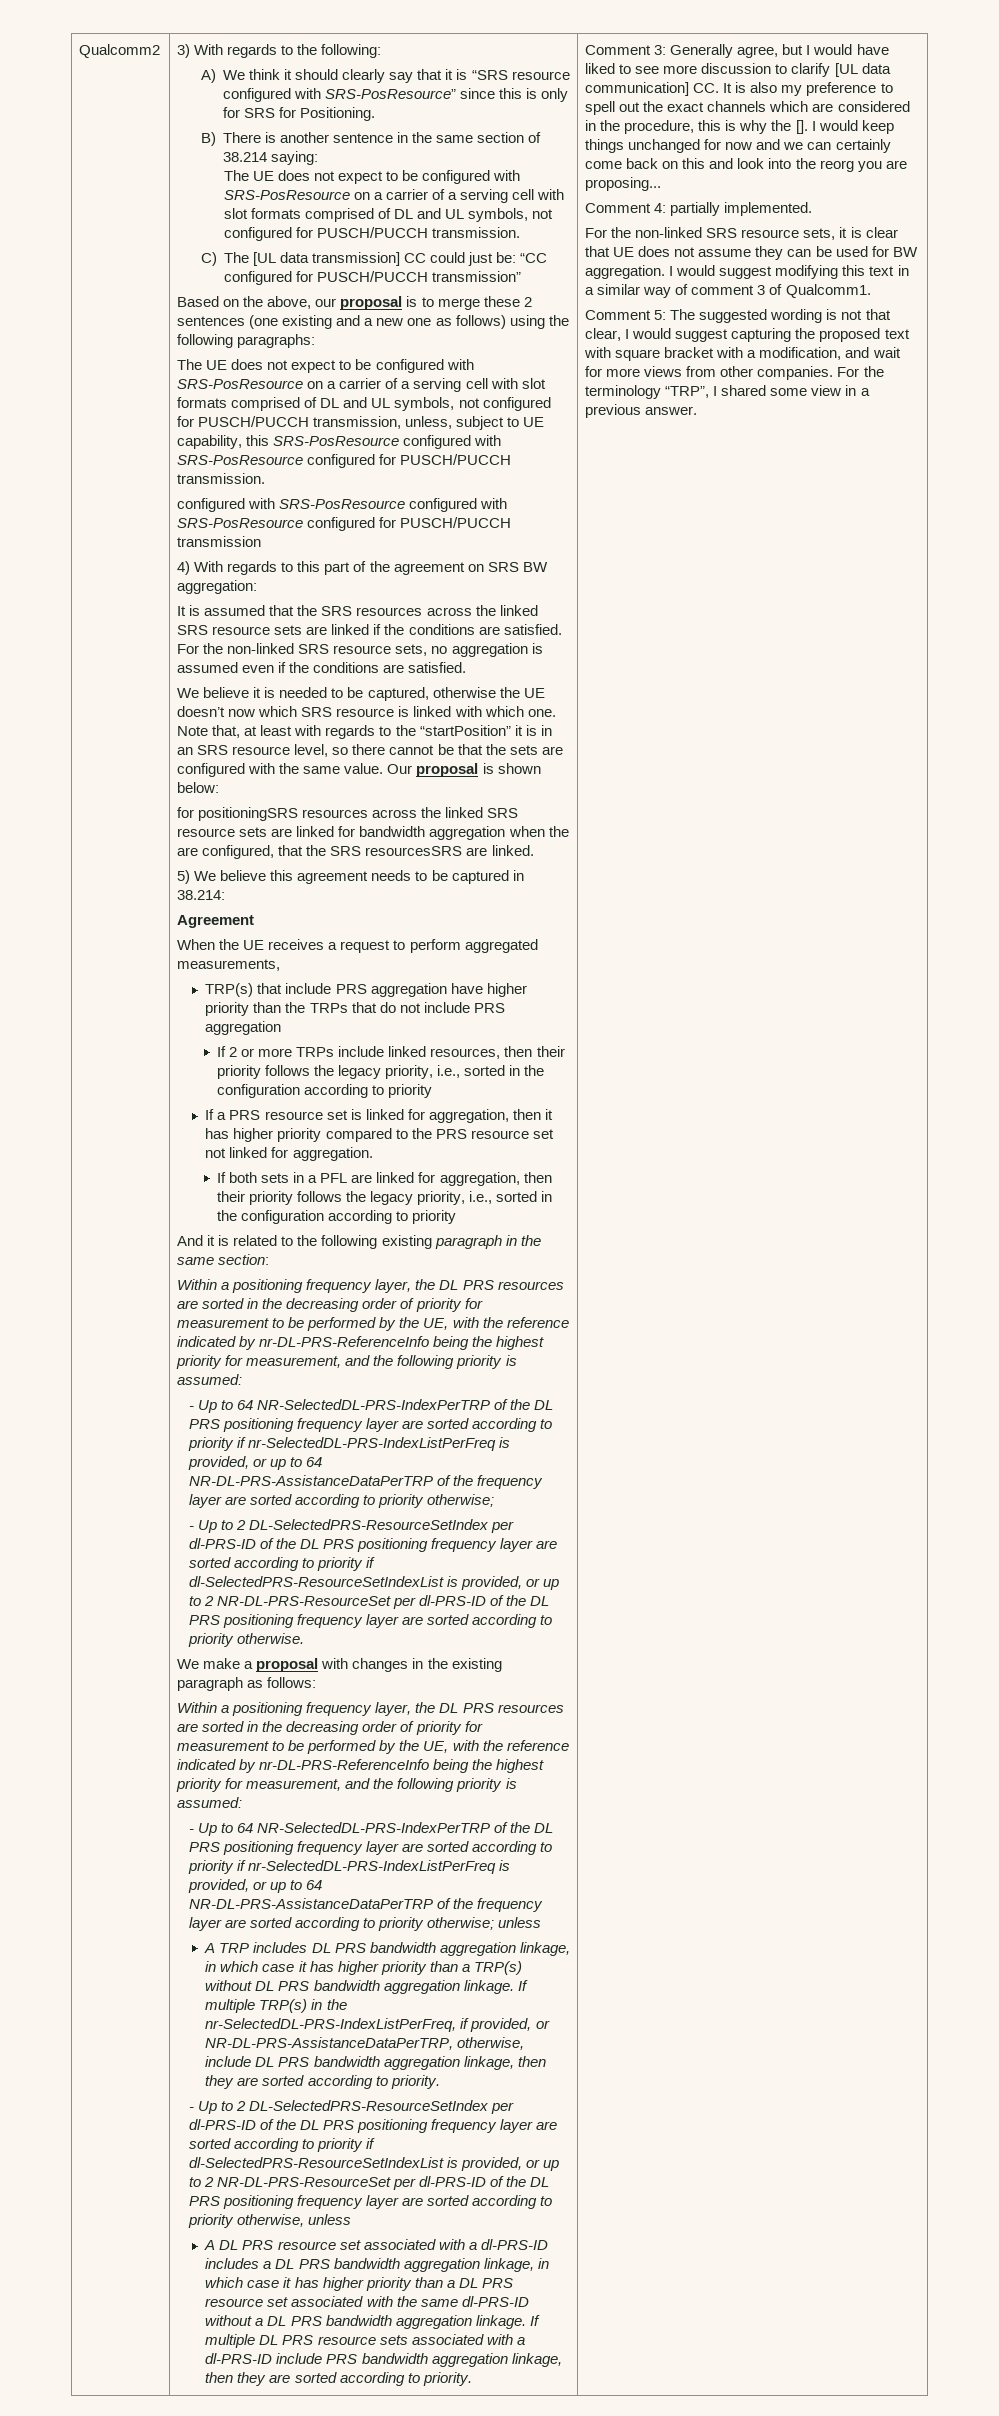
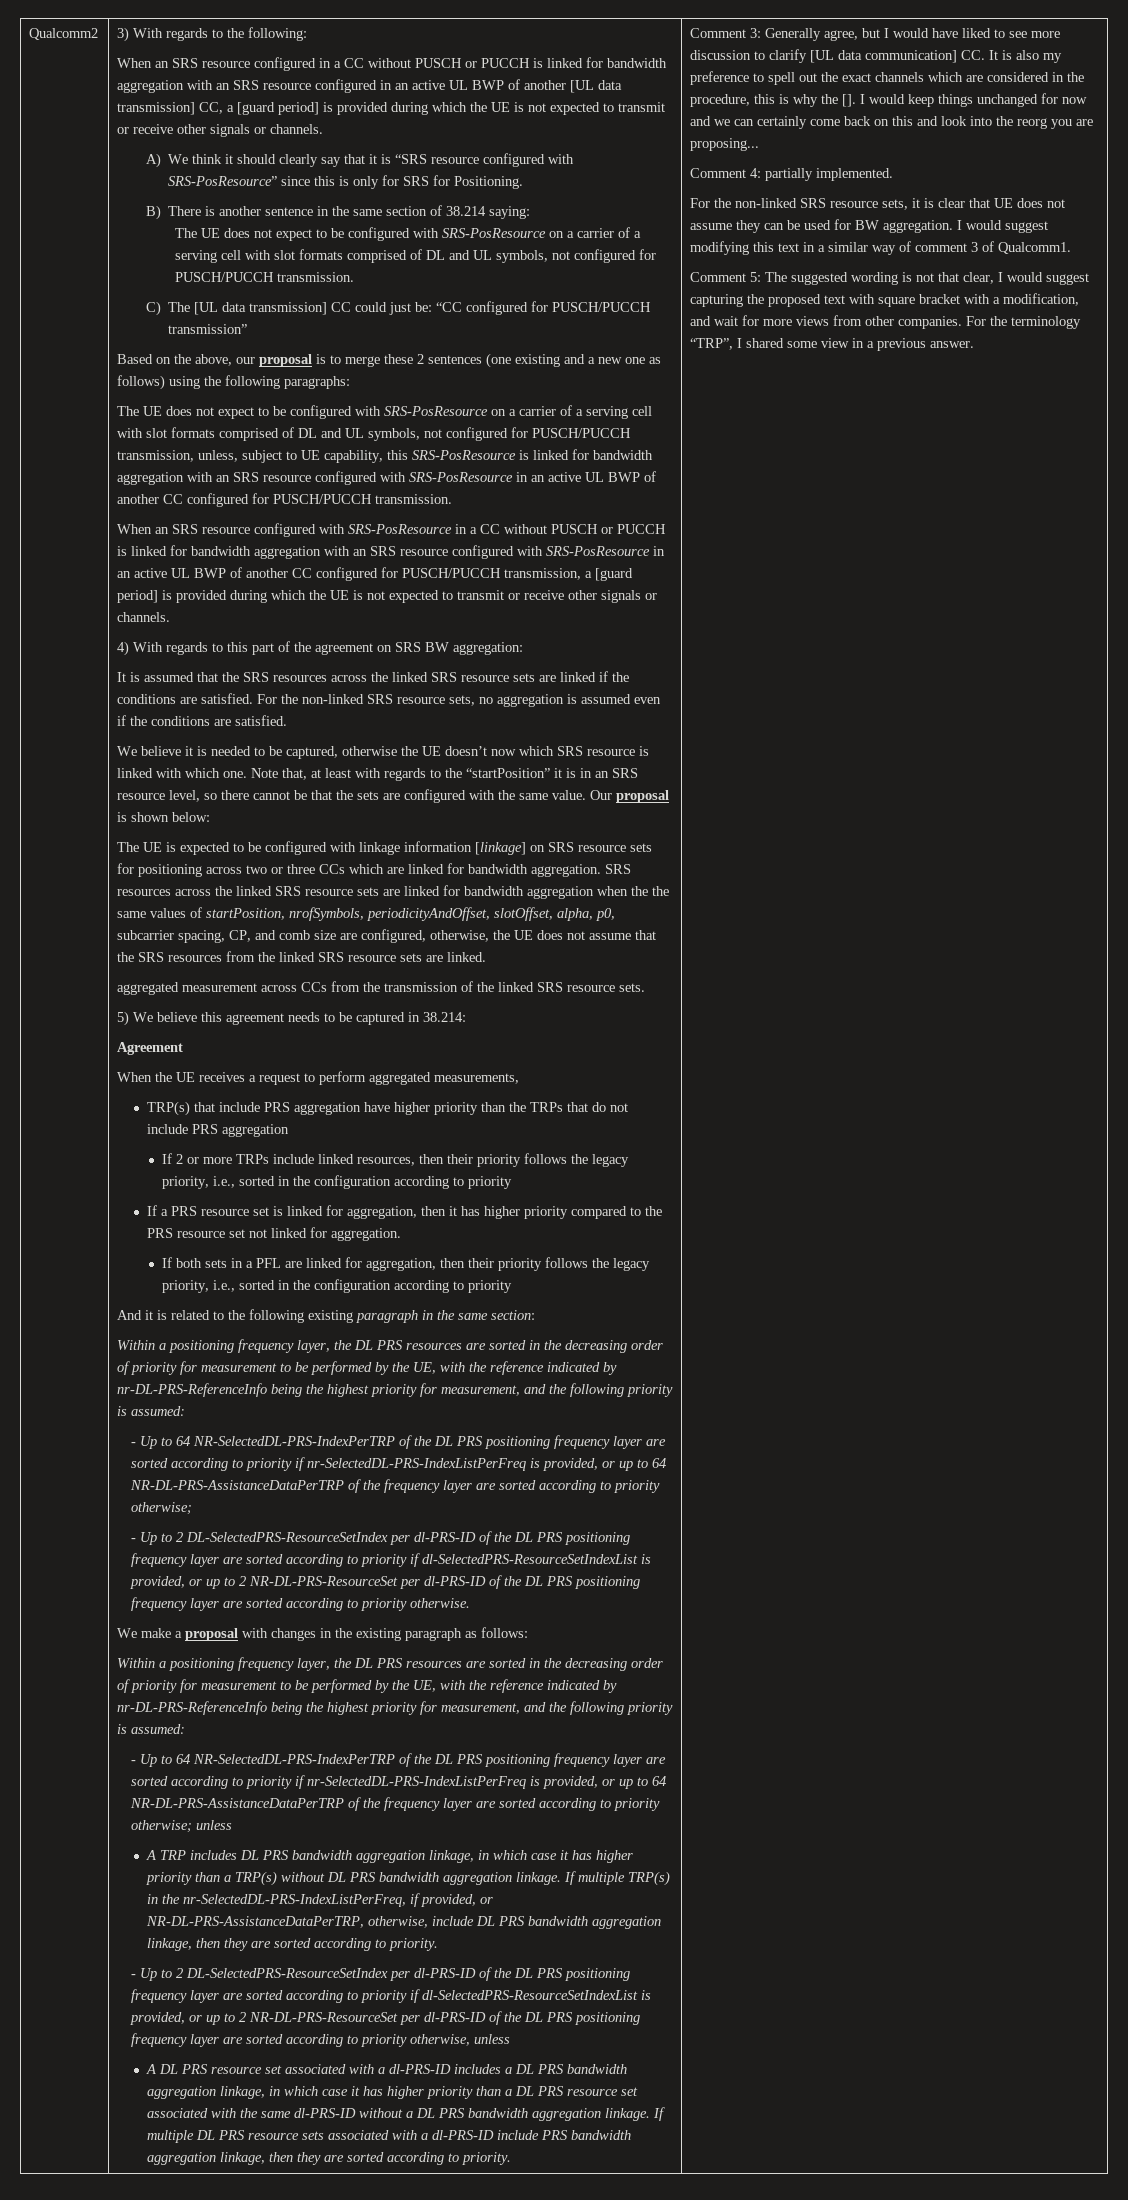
+ When an SRS resource configured in a CC without PUSCH or PUCCH is linked for bandwidth aggregation with an SRS resource configured in an active UL BWP of another [UL data transmission] CC, a [guard period] is provided during which the UE is not expected to transmit or receive other signals or channels.
- The UE does not expect to be configured with SRS-PosResource on a carrier of a serving cell with slot formats comprised of DL and UL symbols, not configured for PUSCH/PUCCH transmission, unless, subject to UE capability, this SRS-PosResource configured with SRS-PosResource configured for PUSCH/PUCCH transmission.
- configured with SRS-PosResource configured with SRS-PosResource configured for PUSCH/PUCCH transmission
+ The UE does not expect to be configured with SRS-PosResource on a carrier of a serving cell with slot formats comprised of DL and UL symbols, not configured for PUSCH/PUCCH transmission, unless, subject to UE capability, this SRS-PosResource is linked for bandwidth aggregation with an SRS resource configured with SRS-PosResource in an active UL BWP of another CC configured for PUSCH/PUCCH transmission.
+ When an SRS resource configured with SRS-PosResource in a CC without PUSCH or PUCCH is linked for bandwidth aggregation with an SRS resource configured with SRS-PosResource in an active UL BWP of another CC configured for PUSCH/PUCCH transmission, a [guard period] is provided during which the UE is not expected to transmit or receive other signals or channels.
- for positioningSRS resources across the linked SRS resource sets are linked for bandwidth aggregation when the are configured, that the SRS resourcesSRS are linked.
+ The UE is expected to be configured with linkage information [linkage] on SRS resource sets for positioning across two or three CCs which are linked for bandwidth aggregation. SRS resources across the linked SRS resource sets are linked for bandwidth aggregation when the the same values of startPosition, nrofSymbols, periodicityAndOffset, slotOffset, alpha, p0, subcarrier spacing, CP, and comb size are configured, otherwise, the UE does not assume that the SRS resources from the linked SRS resource sets are linked.
+ aggregated measurement across CCs from the transmission of the linked SRS resource sets.

